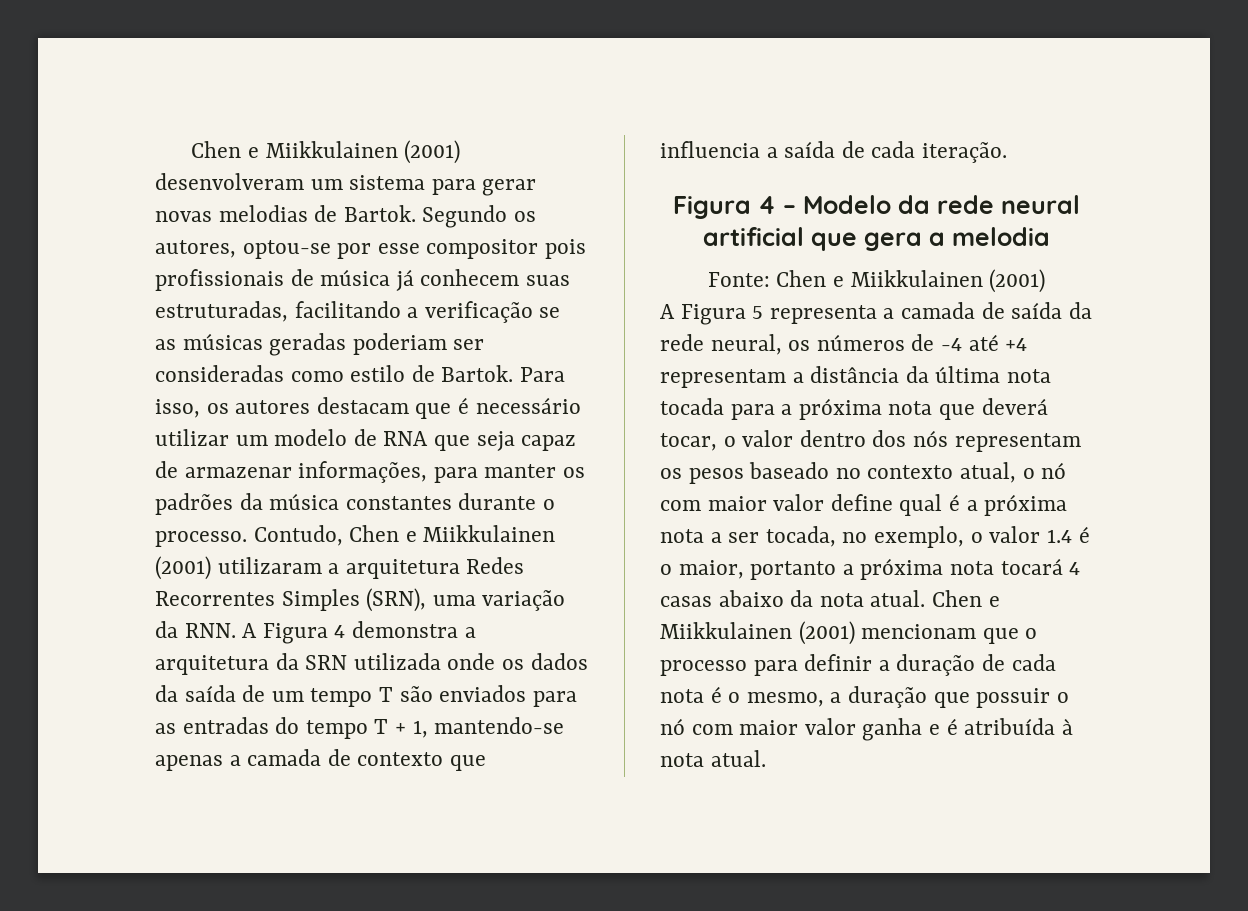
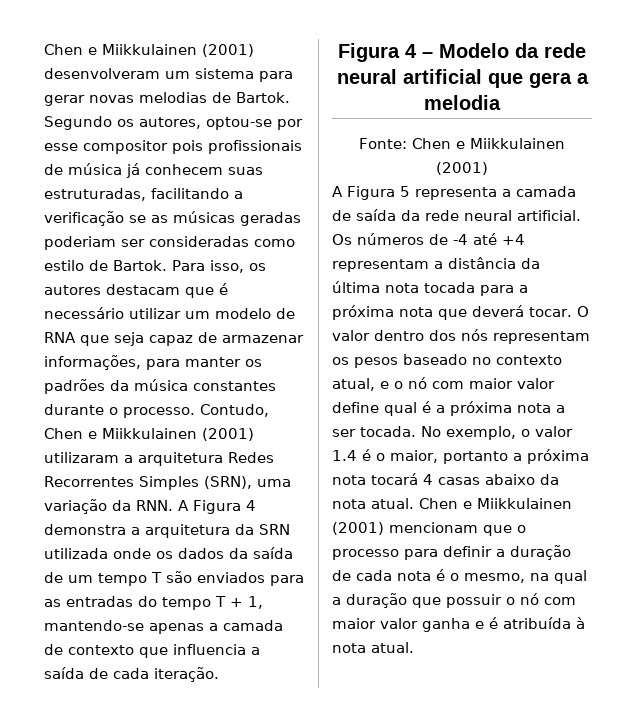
- A Figura 5 representa a camada de saída da rede neural, os números de -4 até +4 representam a distância da última nota tocada para a próxima nota que deverá tocar, o valor dentro dos nós representam os pesos baseado no contexto atual, o nó com maior valor define qual é a próxima nota a ser tocada, no exemplo, o valor 1.4 é o maior, portanto a próxima nota tocará 4 casas abaixo da nota atual.
+ A Figura 5 representa a camada de saída da rede neural artificial. Os números de -4 até +4 representam a distância da última nota tocada para a próxima nota que deverá tocar. O valor dentro dos nós representam os pesos baseado no contexto atual, e o nó com maior valor define qual é a próxima nota a ser tocada. No exemplo, o valor 1.4 é o maior, portanto a próxima nota tocará 4 casas abaixo da nota atual.
- Chen e Miikkulainen (2001) mencionam que o processo para definir a duração de cada nota é o mesmo, a duração que possuir o nó com maior valor ganha e é atribuída à nota atual.
+ Chen e Miikkulainen (2001) mencionam que o processo para definir a duração de cada nota é o mesmo, na qual a duração que possuir o nó com maior valor ganha e é atribuída à nota atual.

